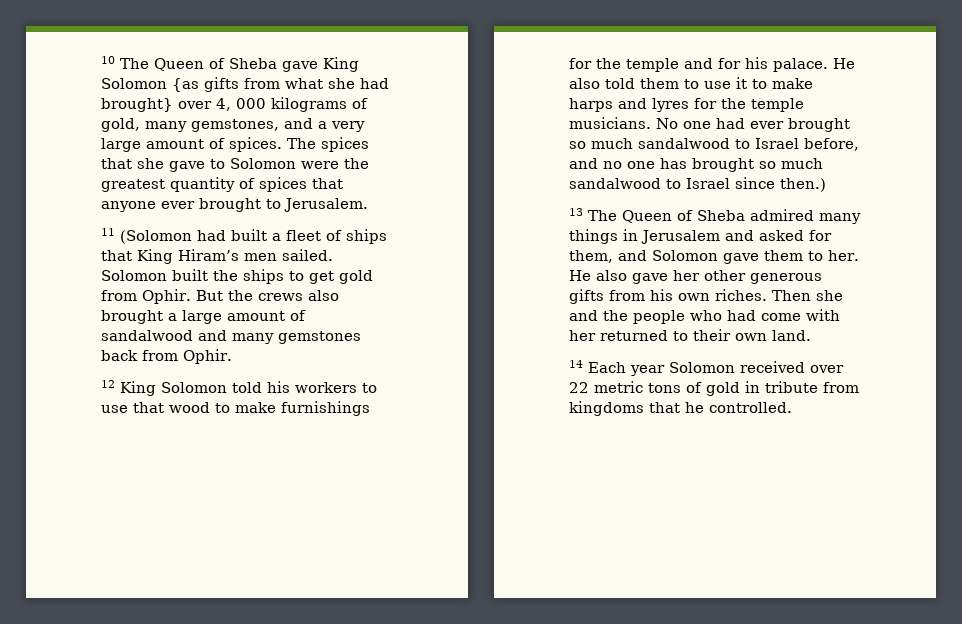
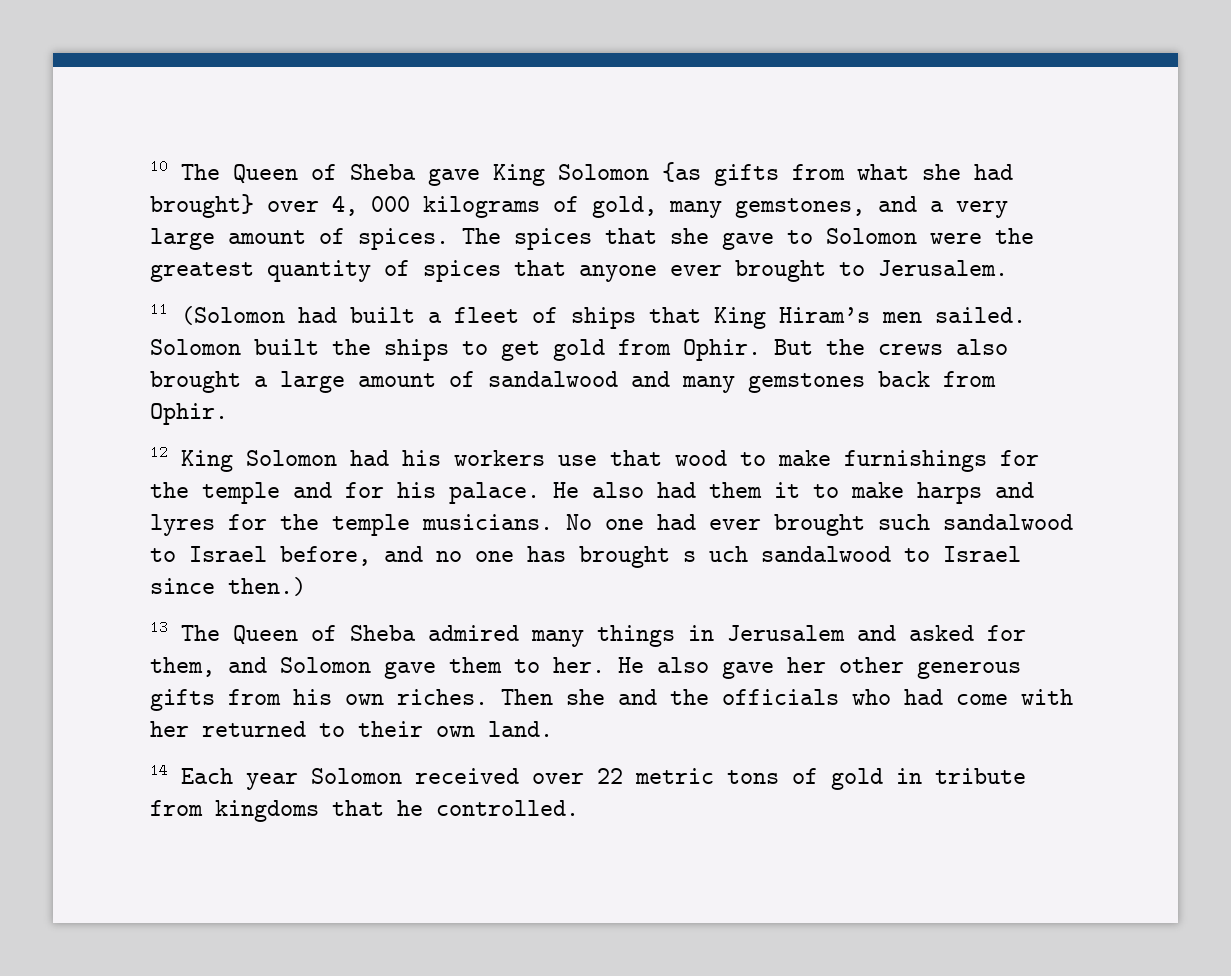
- 12 King Solomon told his workers to use that wood to make furnishings for the temple and for his palace.
+ 12 King Solomon had his workers use that wood to make furnishings for the temple and for his palace.
- He also told them to use it to make harps and lyres for the temple musicians.
+ He also had them it to make harps and lyres for the temple musicians.
- No one had ever brought so much sandalwood to Israel before, and no one has brought so much sandalwood to Israel since then.)
+ No one had ever brought such sandalwood to Israel before, and no one has brought s uch sandalwood to Israel since then.)
- Then she and the people who had come with her returned to their own land.
+ Then she and the officials who had come with her returned to their own land.

